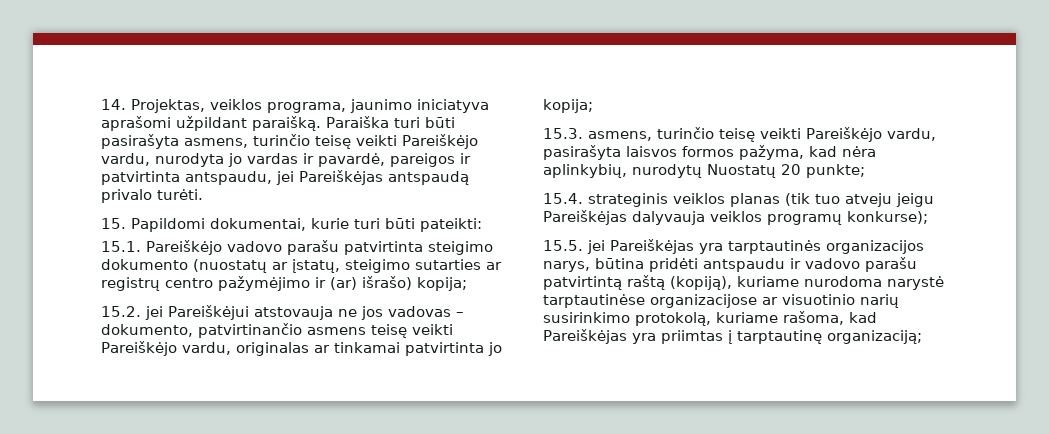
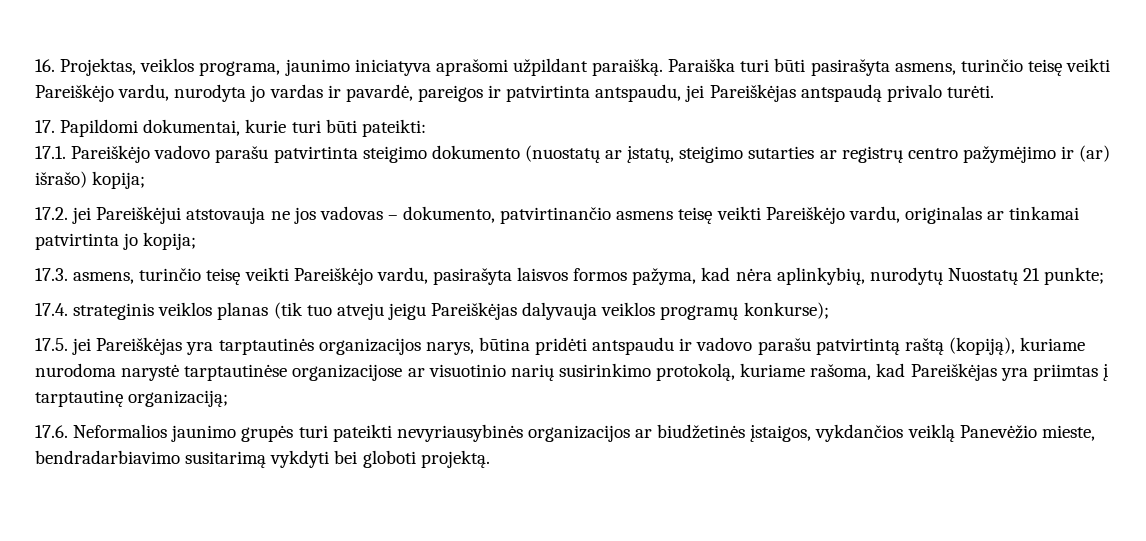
- 14. Projektas, veiklos programa, jaunimo iniciatyva aprašomi užpildant paraišką.
+ 16. Projektas, veiklos programa, jaunimo iniciatyva aprašomi užpildant paraišką.
- 15. Papildomi dokumentai, kurie turi būti pateikti:
+ 17. Papildomi dokumentai, kurie turi būti pateikti:
- 15.1. Pareiškėjo vadovo parašu patvirtinta steigimo dokumento (nuostatų ar įstatų, steigimo sutarties ar registrų centro pažymėjimo ir (ar) išrašo) kopija;
+ 17.1. Pareiškėjo vadovo parašu patvirtinta steigimo dokumento (nuostatų ar įstatų, steigimo sutarties ar registrų centro pažymėjimo ir (ar) išrašo) kopija;
- 15.2. jei Pareiškėjui atstovauja ne jos vadovas – dokumento, patvirtinančio asmens teisę veikti Pareiškėjo vardu, originalas ar tinkamai patvirtinta jo kopija;
+ 17.2. jei Pareiškėjui atstovauja ne jos vadovas – dokumento, patvirtinančio asmens teisę veikti Pareiškėjo vardu, originalas ar tinkamai patvirtinta jo kopija;
- 15.3. asmens, turinčio teisę veikti Pareiškėjo vardu, pasirašyta laisvos formos pažyma, kad nėra aplinkybių, nurodytų Nuostatų 20 punkte;
+ 17.3. asmens, turinčio teisę veikti Pareiškėjo vardu, pasirašyta laisvos formos pažyma, kad nėra aplinkybių, nurodytų Nuostatų 21 punkte;
- 15.4. strateginis veiklos planas (tik tuo atveju jeigu Pareiškėjas dalyvauja veiklos programų konkurse);
+ 17.4. strateginis veiklos planas (tik tuo atveju jeigu Pareiškėjas dalyvauja veiklos programų konkurse);
- 15.5. jei Pareiškėjas yra tarptautinės organizacijos narys, būtina pridėti antspaudu ir vadovo parašu patvirtintą raštą (kopiją), kuriame nurodoma narystė tarptautinėse organizacijose ar visuotinio narių susirinkimo protokolą, kuriame rašoma, kad Pareiškėjas yra priimtas į tarptautinę organizaciją;
+ 17.5. jei Pareiškėjas yra tarptautinės organizacijos narys, būtina pridėti antspaudu ir vadovo parašu patvirtintą raštą (kopiją), kuriame nurodoma narystė tarptautinėse organizacijose ar visuotinio narių susirinkimo protokolą, kuriame rašoma, kad Pareiškėjas yra priimtas į tarptautinę organizaciją;
+ 17.6. Neformalios jaunimo grupės turi pateikti nevyriausybinės organizacijos ar biudžetinės įstaigos, vykdančios veiklą Panevėžio mieste, bendradarbiavimo susitarimą vykdyti bei globoti projektą.

